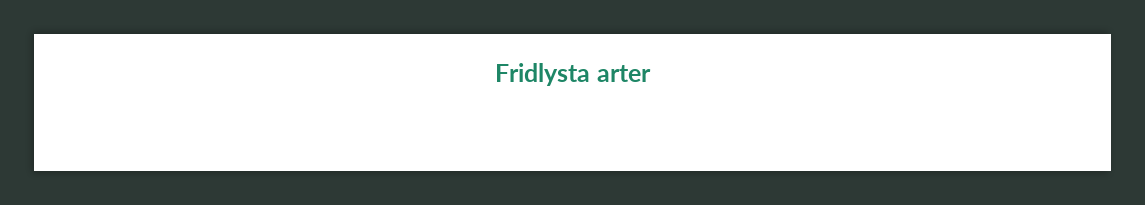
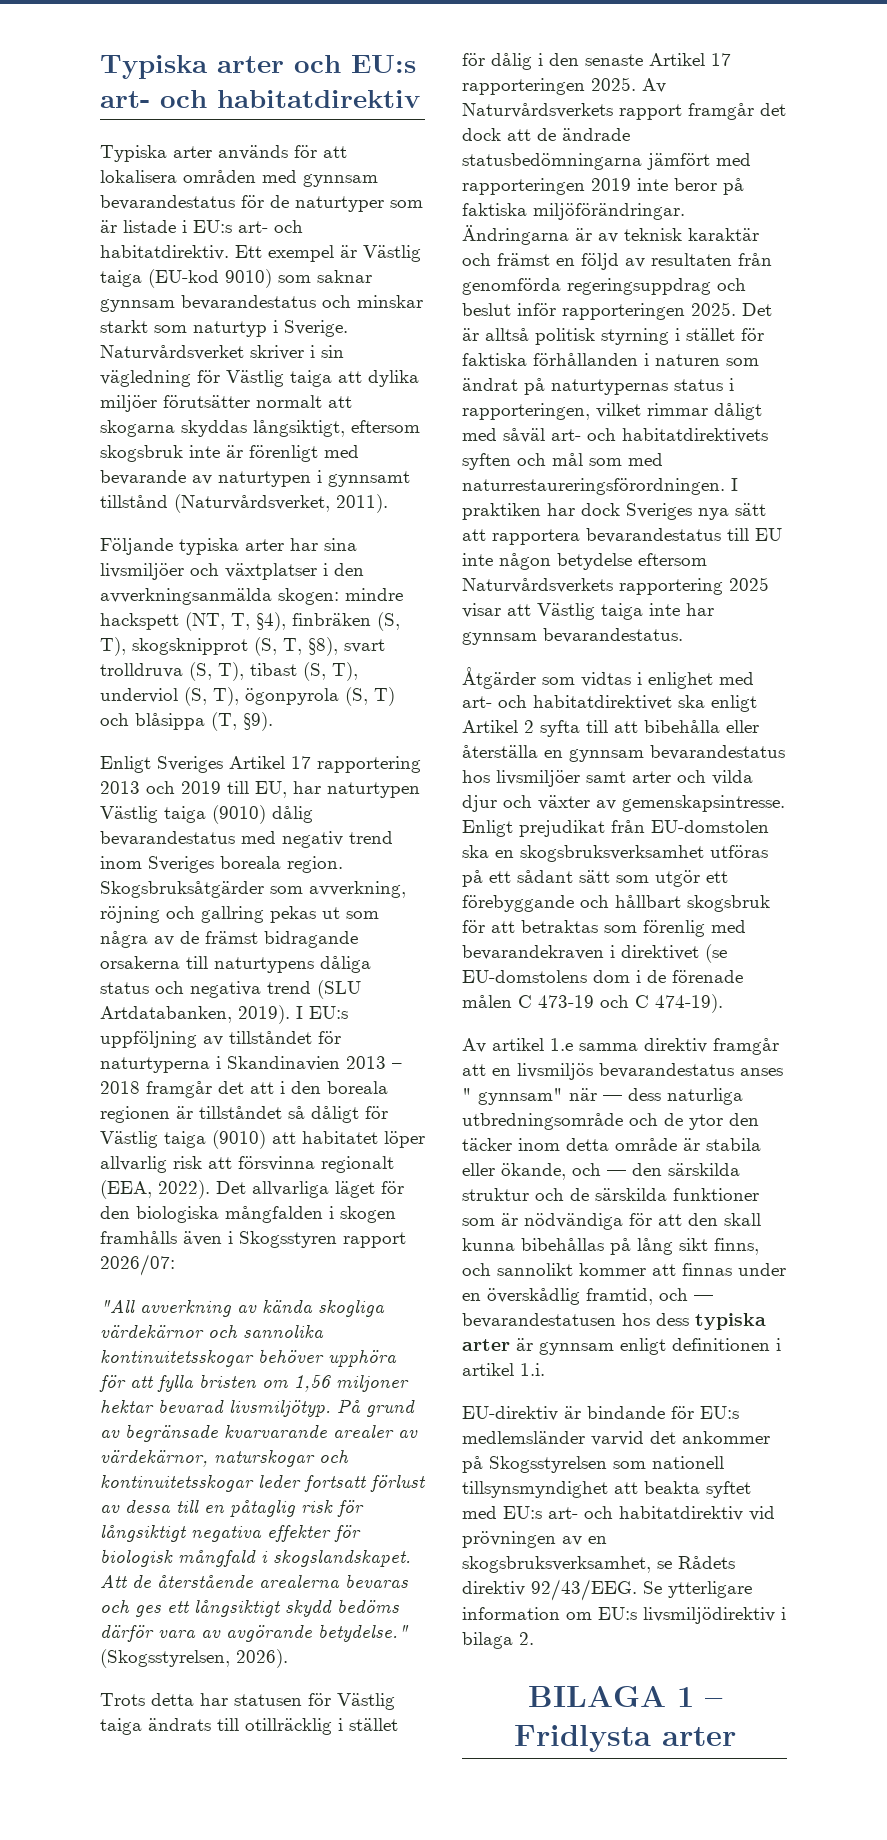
- Fridlysta arter
+ Typiska arter och EU:s art- och habitatdirektiv
+ Typiska arter används för att lokalisera områden med gynnsam bevarandestatus för de naturtyper som är listade i EU:s art- och habitatdirektiv. Ett exempel är Västlig taiga (EU-kod 9010) som saknar gynnsam bevarandestatus och minskar starkt som naturtyp i Sverige. Naturvårdsverket skriver i sin vägledning för Västlig taiga att dylika miljöer förutsätter normalt att skogarna skyddas långsiktigt, eftersom skogsbruk inte är förenligt med bevarande av naturtypen i gynnsamt tillstånd (Naturvårdsverket, 2011).
+ Följande typiska arter har sina livsmiljöer och växtplatser i den avverkningsanmälda skogen: mindre hackspett (NT, T, §4), finbräken (S, T), skogsknipprot (S, T, §8), svart trolldruva (S, T), tibast (S, T), underviol (S, T), ögonpyrola (S, T) och blåsippa (T, §9).
+ Enligt Sveriges Artikel 17 rapportering 2013 och 2019 till EU, har naturtypen Västlig taiga (9010) dålig bevarandestatus med negativ trend inom Sveriges boreala region. Skogsbruksåtgärder som avverkning, röjning och gallring pekas ut som några av de främst bidragande orsakerna till naturtypens dåliga status och negativa trend (SLU Artdatabanken, 2019). I EU:s uppföljning av tillståndet för naturtyperna i Skandinavien 2013 – 2018 framgår det att i den boreala regionen är tillståndet så dåligt för Västlig taiga (9010) att habitatet löper allvarlig risk att försvinna regionalt (EEA, 2022). Det allvarliga läget för den biologiska mångfalden i skogen framhålls även i Skogsstyren rapport 2026/07:
+ "All avverkning av kända skogliga värdekärnor och sannolika kontinuitetsskogar behöver upphöra för att fylla bristen om 1,56 miljoner hektar bevarad livsmiljötyp. På grund av begränsade kvarvarande arealer av värdekärnor, naturskogar och kontinuitetsskogar leder fortsatt förlust av dessa till en påtaglig risk för långsiktigt negativa effekter för biologisk mångfald i skogslandskapet. Att de återstående arealerna bevaras och ges ett långsiktigt skydd bedöms därför vara av avgörande betydelse." (Skogsstyrelsen, 2026).
+ Trots detta har statusen för Västlig taiga ändrats till otillräcklig i stället för dålig i den senaste Artikel 17 rapporteringen 2025. Av Naturvårdsverkets rapport framgår det dock att de ändrade statusbedömningarna jämfört med rapporteringen 2019 inte beror på faktiska miljöförändringar. Ändringarna är av teknisk karaktär och främst en följd av resultaten från genomförda regeringsuppdrag och beslut inför rapporteringen 2025. Det är alltså politisk styrning i stället för faktiska förhållanden i naturen som ändrat på naturtypernas status i rapporteringen, vilket rimmar dåligt med såväl art- och habitatdirektivets syften och mål som med naturrestaureringsförordningen. I praktiken har dock Sveriges nya sätt att rapportera bevarandestatus till EU inte någon betydelse eftersom Naturvårdsverkets rapportering 2025 visar att Västlig taiga inte har gynnsam bevarandestatus.
+ Åtgärder som vidtas i enlighet med art- och habitatdirektivet ska enligt Artikel 2 syfta till att bibehålla eller återställa en gynnsam bevarandestatus hos livsmiljöer samt arter och vilda djur och växter av gemenskapsintresse. Enligt prejudikat från EU-domstolen ska en skogsbruksverksamhet utföras på ett sådant sätt som utgör ett förebyggande och hållbart skogsbruk för att betraktas som förenlig med bevarandekraven i direktivet (se EU-domstolens dom i de förenade målen C 473-19 och C 474-19).
+ Av artikel 1.e samma direktiv framgår att en livsmiljös bevarandestatus anses " gynnsam" när — dess naturliga utbredningsområde och de ytor den täcker inom detta område är stabila eller ökande, och — den särskilda struktur och de särskilda funktioner som är nödvändiga för att den skall kunna bibehållas på lång sikt finns, och sannolikt kommer att finnas under en överskådlig framtid, och — bevarandestatusen hos dess typiska arter är gynnsam enligt definitionen i artikel 1.i.
+ EU-direktiv är bindande för EU:s medlemsländer varvid det ankommer på Skogsstyrelsen som nationell tillsynsmyndighet att beakta syftet med EU:s art- och habitatdirektiv vid prövningen av en skogsbruksverksamhet, se Rådets direktiv 92/43/EEG. Se ytterligare information om EU:s livsmiljödirektiv i bilaga 2.
+ BILAGA 1 – Fridlysta arter

